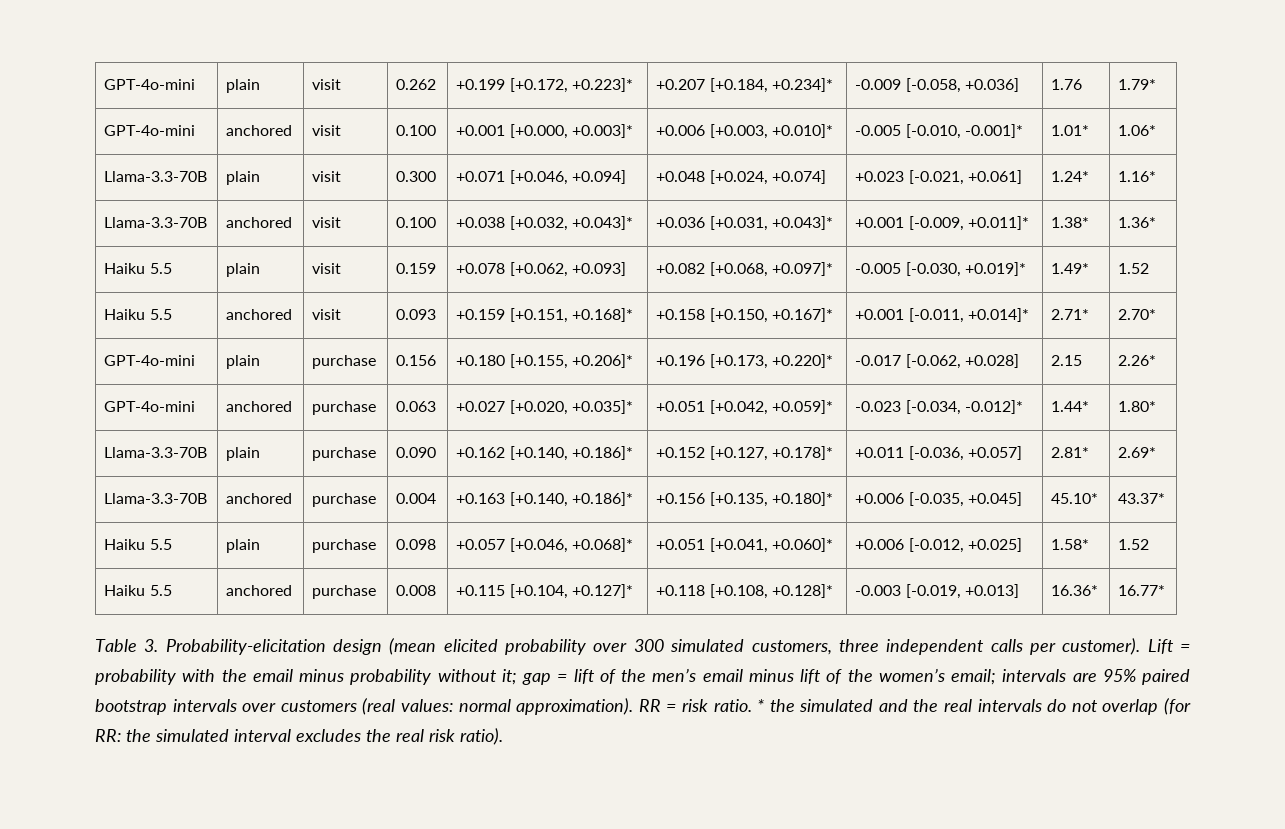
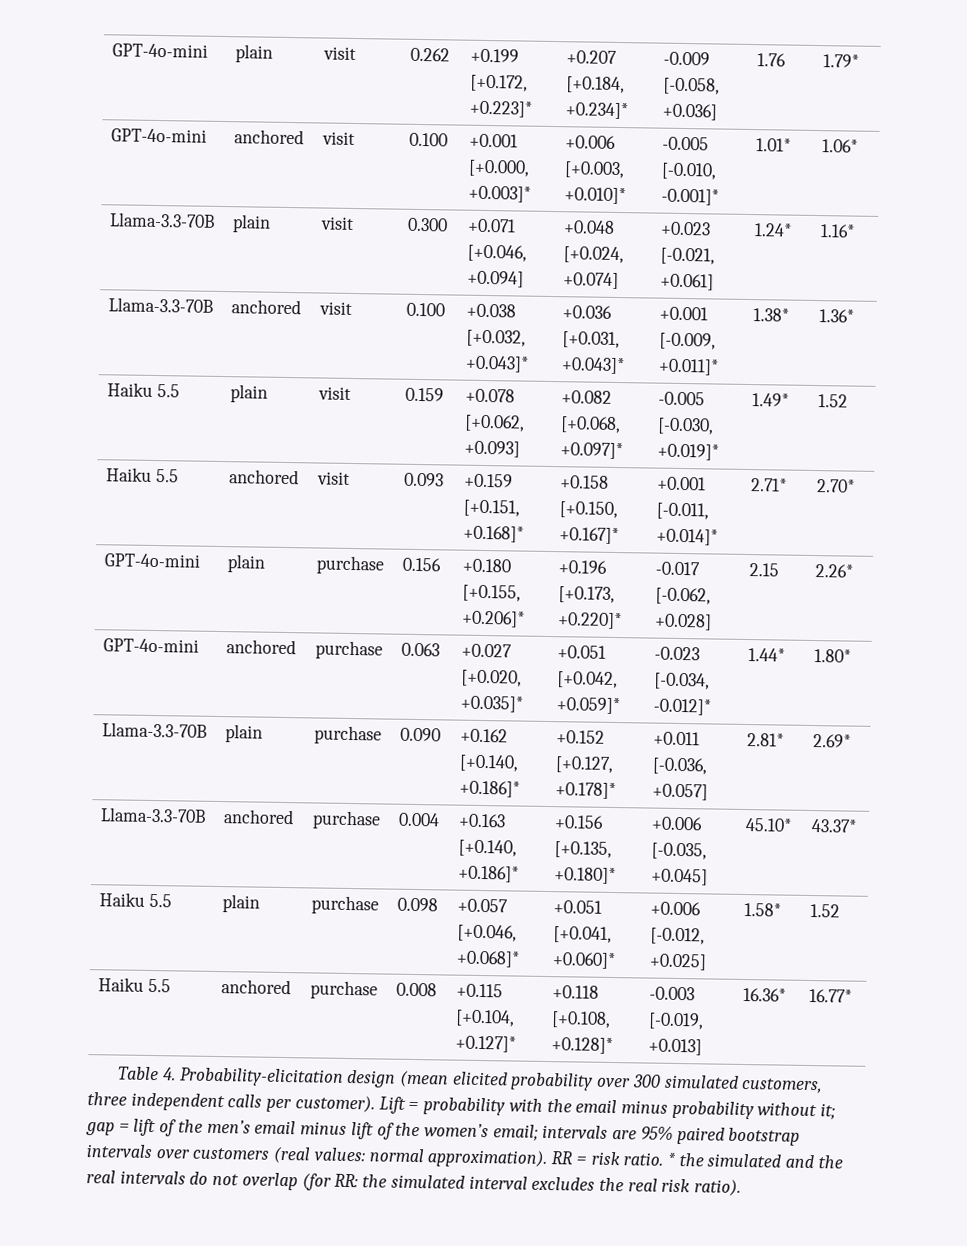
- Table 3. Probability-elicitation design (mean elicited probability over 300 simulated customers, three independent calls per customer).
+ Table 4. Probability-elicitation design (mean elicited probability over 300 simulated customers, three independent calls per customer).

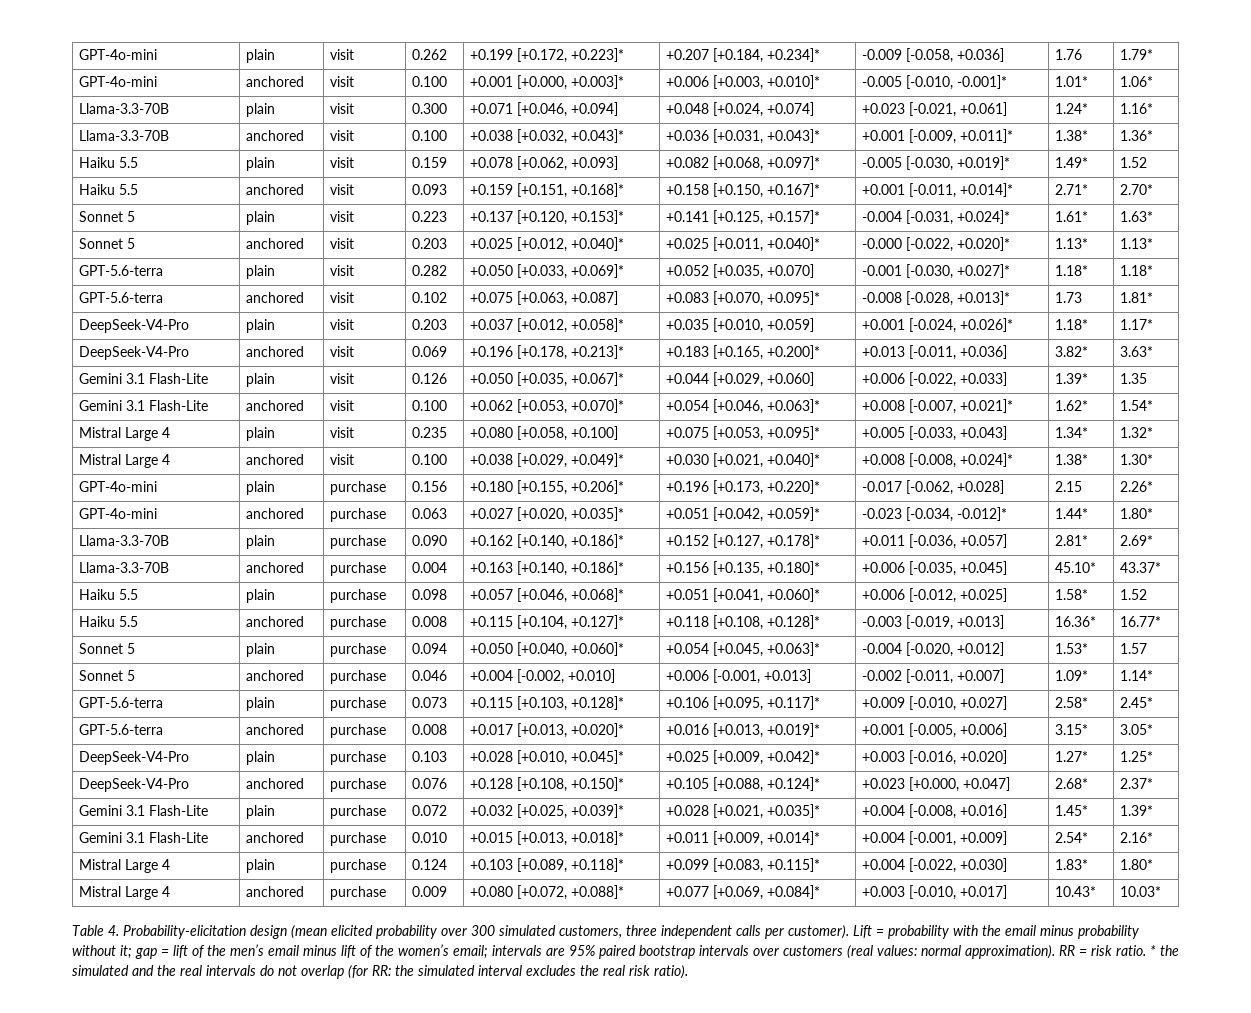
+ Sonnet 5 | plain | visit | 0.223 | +0.137 [+0.120, +0.153]* | +0.141 [+0.125, +0.157]* | -0.004 [-0.031, +0.024]* | 1.61* | 1.63*
+ Sonnet 5 | anchored | visit | 0.203 | +0.025 [+0.012, +0.040]* | +0.025 [+0.011, +0.040]* | -0.000 [-0.022, +0.020]* | 1.13* | 1.13*
+ GPT-5.6-terra | plain | visit | 0.282 | +0.050 [+0.033, +0.069]* | +0.052 [+0.035, +0.070] | -0.001 [-0.030, +0.027]* | 1.18* | 1.18*
+ GPT-5.6-terra | anchored | visit | 0.102 | +0.075 [+0.063, +0.087] | +0.083 [+0.070, +0.095]* | -0.008 [-0.028, +0.013]* | 1.73 | 1.81*
+ DeepSeek-V4-Pro | plain | visit | 0.203 | +0.037 [+0.012, +0.058]* | +0.035 [+0.010, +0.059] | +0.001 [-0.024, +0.026]* | 1.18* | 1.17*
+ DeepSeek-V4-Pro | anchored | visit | 0.069 | +0.196 [+0.178, +0.213]* | +0.183 [+0.165, +0.200]* | +0.013 [-0.011, +0.036] | 3.82* | 3.63*
+ Gemini 3.1 Flash-Lite | plain | visit | 0.126 | +0.050 [+0.035, +0.067]* | +0.044 [+0.029, +0.060] | +0.006 [-0.022, +0.033] | 1.39* | 1.35
+ Gemini 3.1 Flash-Lite | anchored | visit | 0.100 | +0.062 [+0.053, +0.070]* | +0.054 [+0.046, +0.063]* | +0.008 [-0.007, +0.021]* | 1.62* | 1.54*
+ Mistral Large 4 | plain | visit | 0.235 | +0.080 [+0.058, +0.100] | +0.075 [+0.053, +0.095]* | +0.005 [-0.033, +0.043] | 1.34* | 1.32*
+ Mistral Large 4 | anchored | visit | 0.100 | +0.038 [+0.029, +0.049]* | +0.030 [+0.021, +0.040]* | +0.008 [-0.008, +0.024]* | 1.38* | 1.30*
+ Sonnet 5 | plain | purchase | 0.094 | +0.050 [+0.040, +0.060]* | +0.054 [+0.045, +0.063]* | -0.004 [-0.020, +0.012] | 1.53* | 1.57
+ Sonnet 5 | anchored | purchase | 0.046 | +0.004 [-0.002, +0.010] | +0.006 [-0.001, +0.013] | -0.002 [-0.011, +0.007] | 1.09* | 1.14*
+ GPT-5.6-terra | plain | purchase | 0.073 | +0.115 [+0.103, +0.128]* | +0.106 [+0.095, +0.117]* | +0.009 [-0.010, +0.027] | 2.58* | 2.45*
+ GPT-5.6-terra | anchored | purchase | 0.008 | +0.017 [+0.013, +0.020]* | +0.016 [+0.013, +0.019]* | +0.001 [-0.005, +0.006] | 3.15* | 3.05*
+ DeepSeek-V4-Pro | plain | purchase | 0.103 | +0.028 [+0.010, +0.045]* | +0.025 [+0.009, +0.042]* | +0.003 [-0.016, +0.020] | 1.27* | 1.25*
+ DeepSeek-V4-Pro | anchored | purchase | 0.076 | +0.128 [+0.108, +0.150]* | +0.105 [+0.088, +0.124]* | +0.023 [+0.000, +0.047] | 2.68* | 2.37*
+ Gemini 3.1 Flash-Lite | plain | purchase | 0.072 | +0.032 [+0.025, +0.039]* | +0.028 [+0.021, +0.035]* | +0.004 [-0.008, +0.016] | 1.45* | 1.39*
+ Gemini 3.1 Flash-Lite | anchored | purchase | 0.010 | +0.015 [+0.013, +0.018]* | +0.011 [+0.009, +0.014]* | +0.004 [-0.001, +0.009] | 2.54* | 2.16*
+ Mistral Large 4 | plain | purchase | 0.124 | +0.103 [+0.089, +0.118]* | +0.099 [+0.083, +0.115]* | +0.004 [-0.022, +0.030] | 1.83* | 1.80*
+ Mistral Large 4 | anchored | purchase | 0.009 | +0.080 [+0.072, +0.088]* | +0.077 [+0.069, +0.084]* | +0.003 [-0.010, +0.017] | 10.43* | 10.03*

